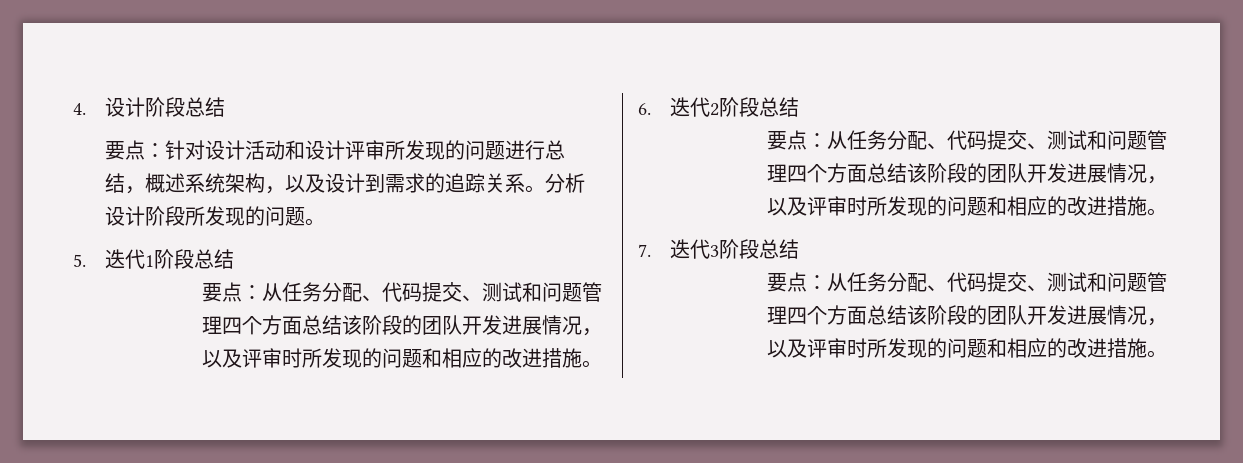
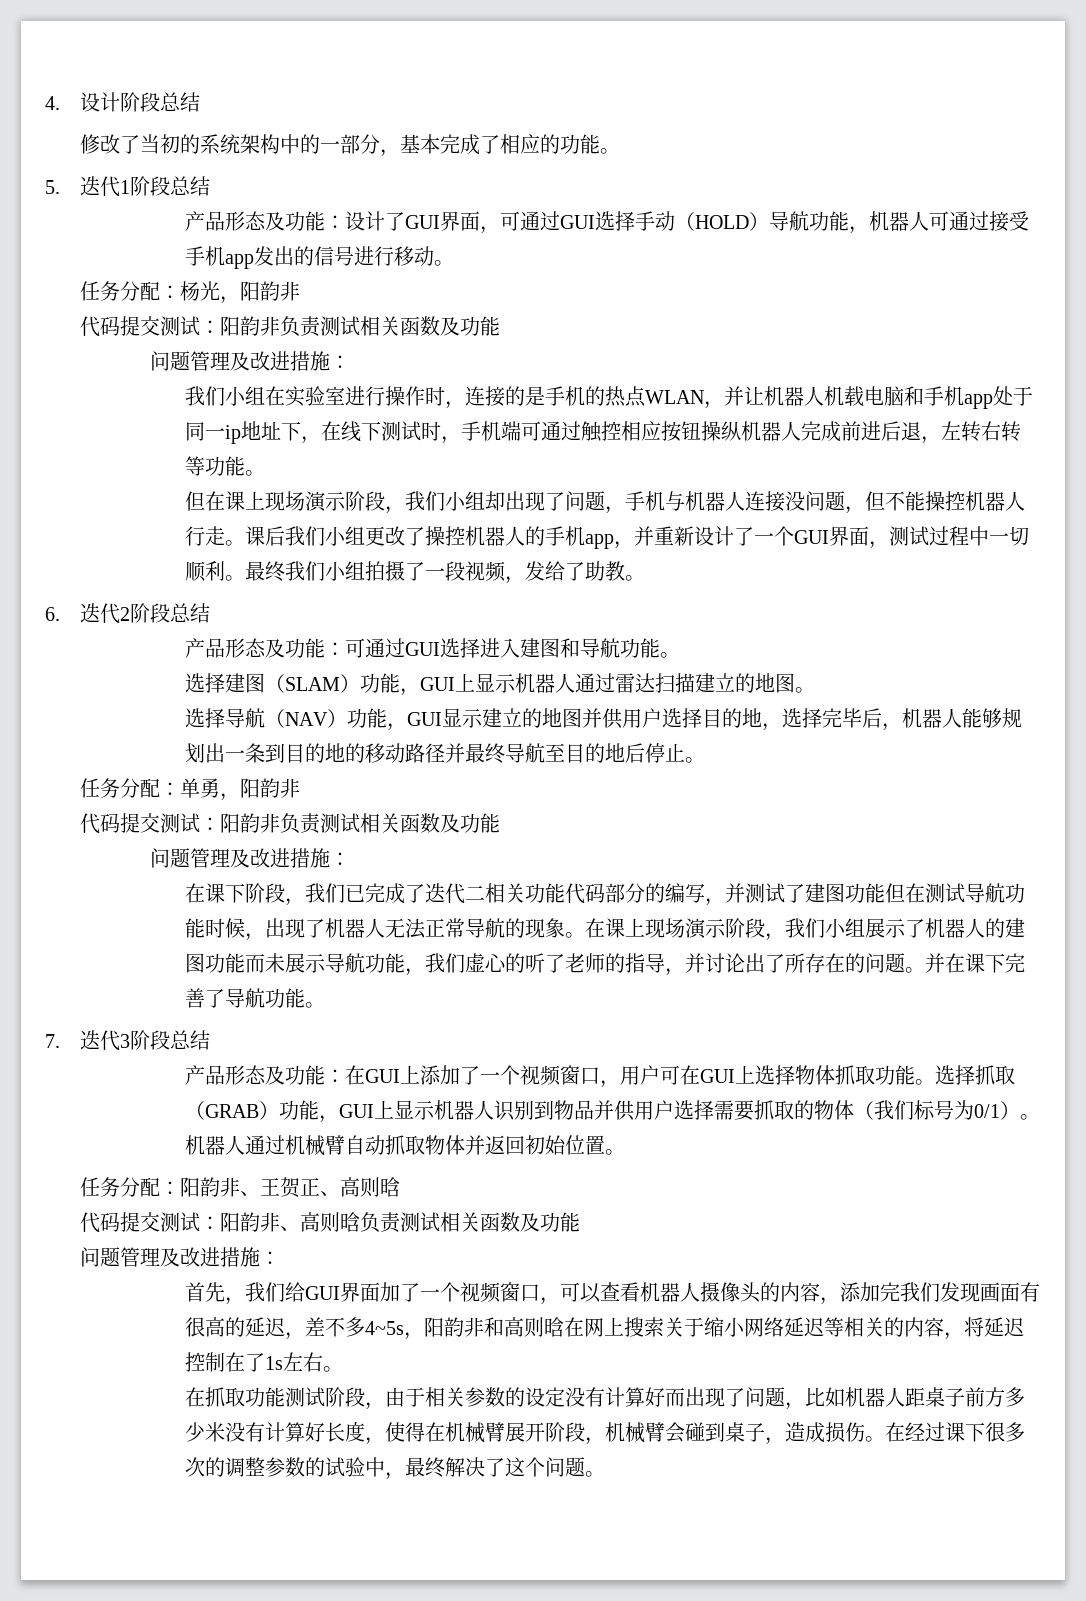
- 要点：针对设计活动和设计评审所发现的问题进行总结，概述系统架构，以及设计到需求的追踪关系。分析设计阶段所发现的问题。
+ 修改了当初的系统架构中的一部分，基本完成了相应的功能。
  5.迭代1阶段总结
- 要点：从任务分配、代码提交、测试和问题管理四个方面总结该阶段的团队开发进展情况，以及评审时所发现的问题和相应的改进措施。
+ 产品形态及功能：设计了GUI界面，可通过GUI选择手动（HOLD）导航功能，机器人可通过接受手机app发出的信号进行移动。
+ 任务分配：杨光，阳韵非
+ 代码提交测试：阳韵非负责测试相关函数及功能
+ 问题管理及改进措施：
+ 我们小组在实验室进行操作时，连接的是手机的热点WLAN，并让机器人机载电脑和手机app处于同一ip地址下，在线下测试时，手机端可通过触控相应按钮操纵机器人完成前进后退，左转右转等功能。
+ 但在课上现场演示阶段，我们小组却出现了问题，手机与机器人连接没问题，但不能操控机器人行走。课后我们小组更改了操控机器人的手机app，并重新设计了一个GUI界面，测试过程中一切顺利。最终我们小组拍摄了一段视频，发给了助教。
  6.迭代2阶段总结
- 要点：从任务分配、代码提交、测试和问题管理四个方面总结该阶段的团队开发进展情况，以及评审时所发现的问题和相应的改进措施。
+ 产品形态及功能：可通过GUI选择进入建图和导航功能。
+ 选择建图（SLAM）功能，GUI上显示机器人通过雷达扫描建立的地图。
+ 选择导航（NAV）功能，GUI显示建立的地图并供用户选择目的地，选择完毕后，机器人能够规划出一条到目的地的移动路径并最终导航至目的地后停止。
+ 任务分配：单勇，阳韵非
+ 代码提交测试：阳韵非负责测试相关函数及功能
+ 问题管理及改进措施：
+ 在课下阶段，我们已完成了迭代二相关功能代码部分的编写，并测试了建图功能但在测试导航功能时候，出现了机器人无法正常导航的现象。在课上现场演示阶段，我们小组展示了机器人的建图功能而未展示导航功能，我们虚心的听了老师的指导，并讨论出了所存在的问题。并在课下完善了导航功能。
  7.迭代3阶段总结
- 要点：从任务分配、代码提交、测试和问题管理四个方面总结该阶段的团队开发进展情况，以及评审时所发现的问题和相应的改进措施。
+ 产品形态及功能：在GUI上添加了一个视频窗口，用户可在GUI上选择物体抓取功能。选择抓取（GRAB）功能，GUI上显示机器人识别到物品并供用户选择需要抓取的物体（我们标号为0/1）。机器人通过机械臂自动抓取物体并返回初始位置。
+ 任务分配：阳韵非、王贺正、高则晗
+ 代码提交测试：阳韵非、高则晗负责测试相关函数及功能
+ 问题管理及改进措施：
+ 首先，我们给GUI界面加了一个视频窗口，可以查看机器人摄像头的内容，添加完我们发现画面有很高的延迟，差不多4~5s，阳韵非和高则晗在网上搜索关于缩小网络延迟等相关的内容，将延迟控制在了1s左右。
+ 在抓取功能测试阶段，由于相关参数的设定没有计算好而出现了问题，比如机器人距桌子前方多少米没有计算好长度，使得在机械臂展开阶段，机械臂会碰到桌子，造成损伤。在经过课下很多次的调整参数的试验中，最终解决了这个问题。

